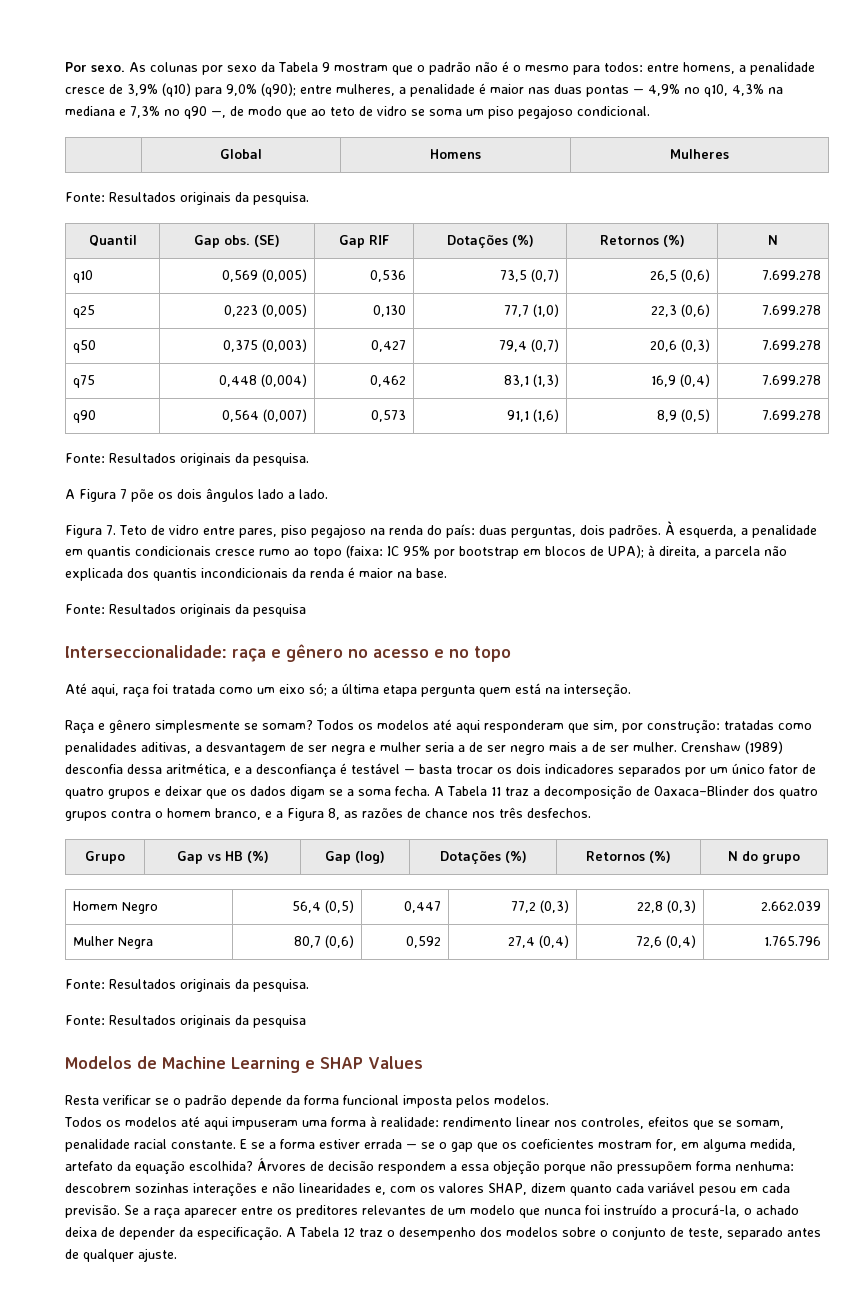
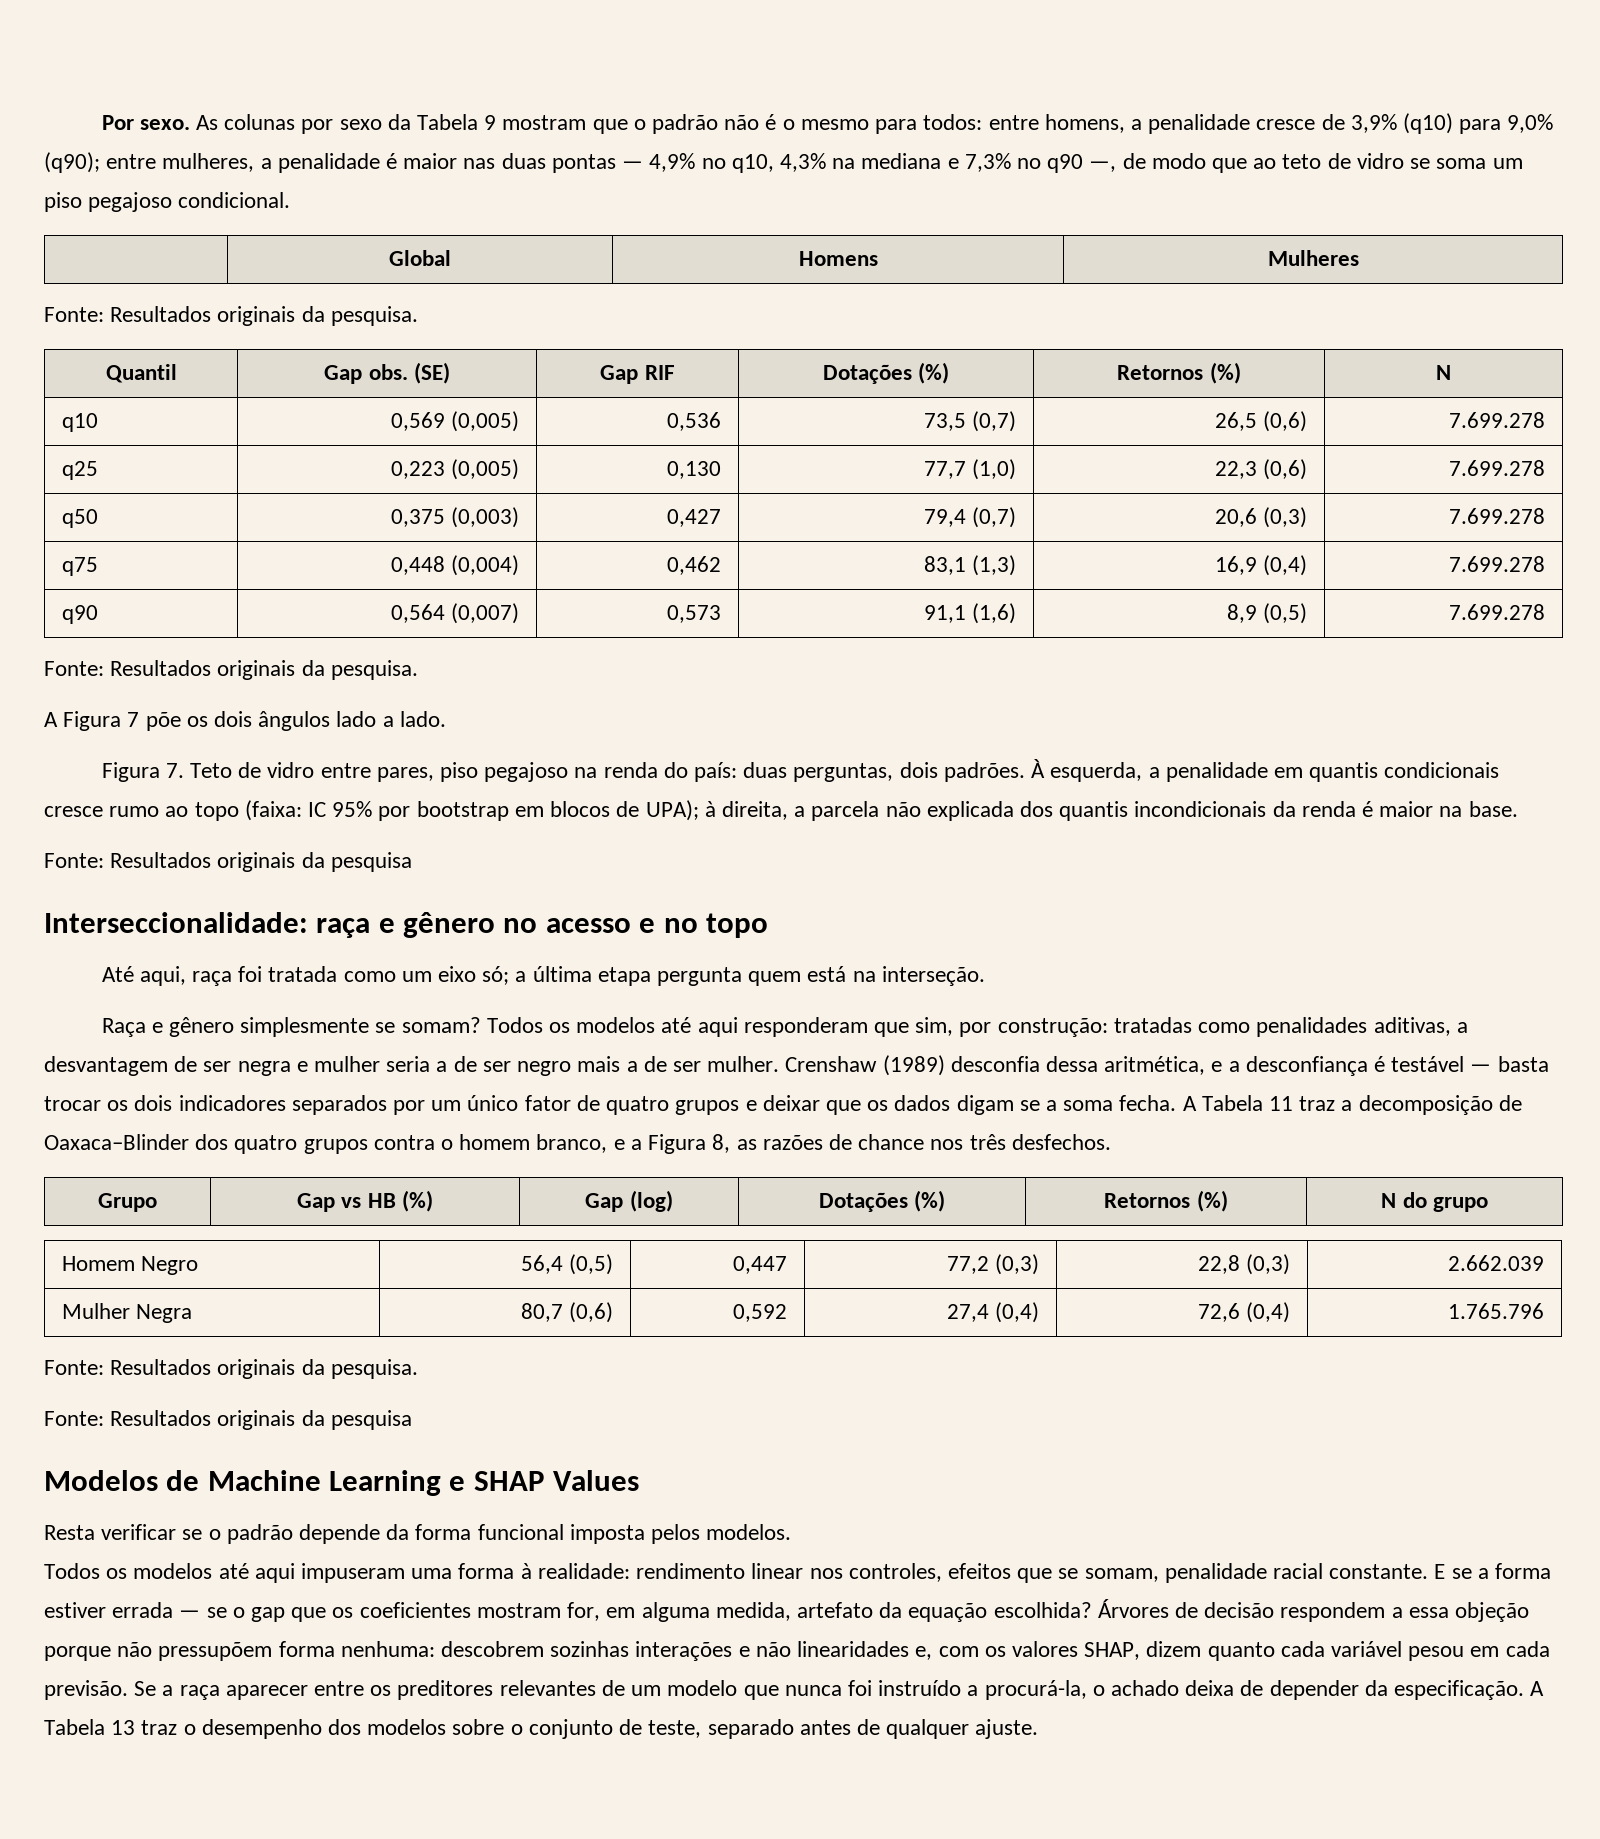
- A Tabela 12 traz o desempenho dos modelos sobre o conjunto de teste, separado antes de qualquer ajuste.
+ A Tabela 13 traz o desempenho dos modelos sobre o conjunto de teste, separado antes de qualquer ajuste.

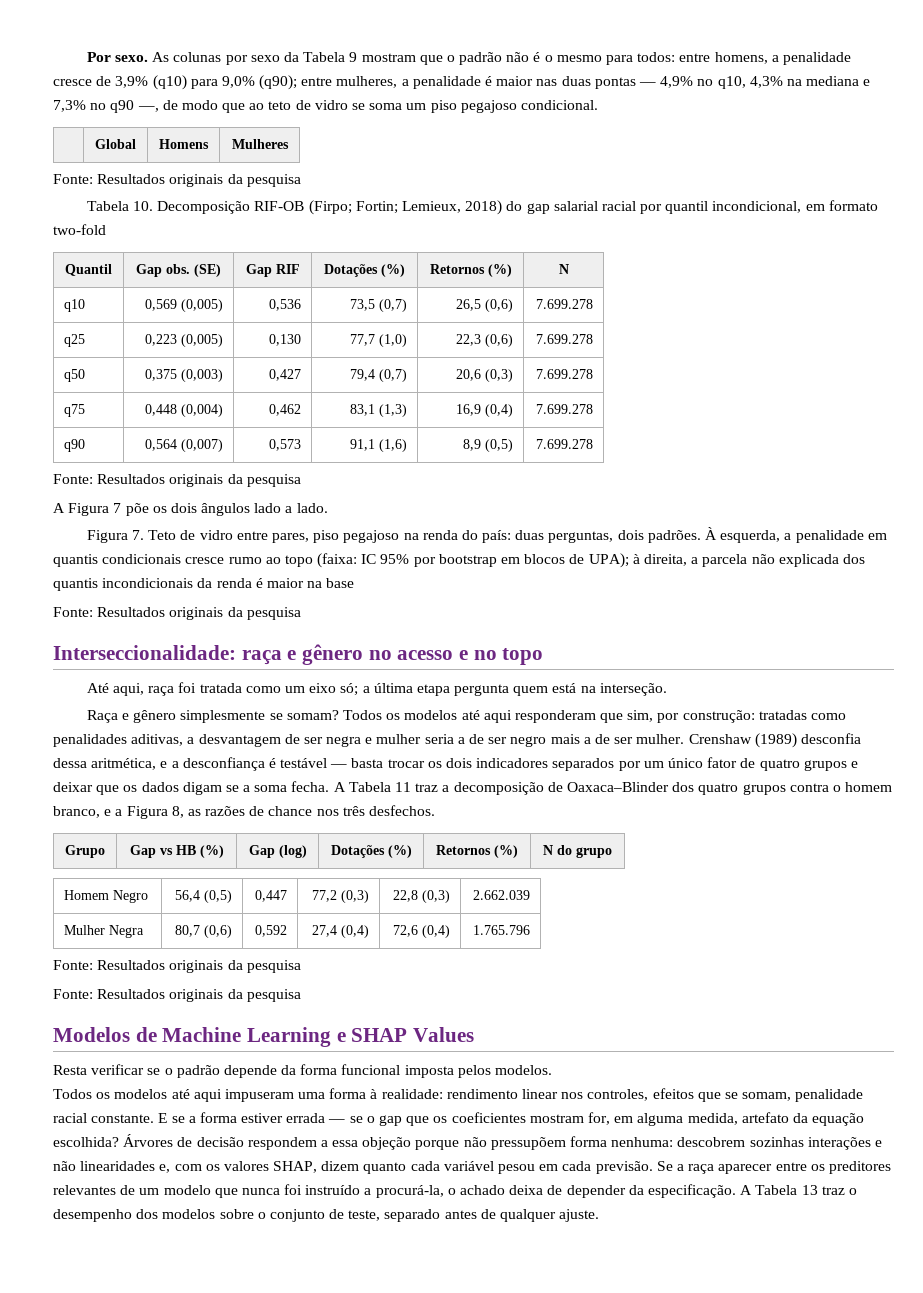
  | Global | Homens | Mulheres
- Fonte: Resultados originais da pesquisa.
+ Fonte: Resultados originais da pesquisa
+ Tabela 10. Decomposição RIF-OB (Firpo; Fortin; Lemieux, 2018) do gap salarial racial por quantil incondicional, em formato two-fold
  q90 | 0,564 (0,007) | 0,573 | 91,1 (1,6) | 8,9 (0,5) | 7.699.278
- Fonte: Resultados originais da pesquisa.
+ Fonte: Resultados originais da pesquisa
- À esquerda, a penalidade em quantis condicionais cresce rumo ao topo (faixa: IC 95% por bootstrap em blocos de UPA); à direita, a parcela não explicada dos quantis incondicionais da renda é maior na base.
+ À esquerda, a penalidade em quantis condicionais cresce rumo ao topo (faixa: IC 95% por bootstrap em blocos de UPA); à direita, a parcela não explicada dos quantis incondicionais da renda é maior na base
  Mulher Negra | 80,7 (0,6) | 0,592 | 27,4 (0,4) | 72,6 (0,4) | 1.765.796
- Fonte: Resultados originais da pesquisa.
+ Fonte: Resultados originais da pesquisa

